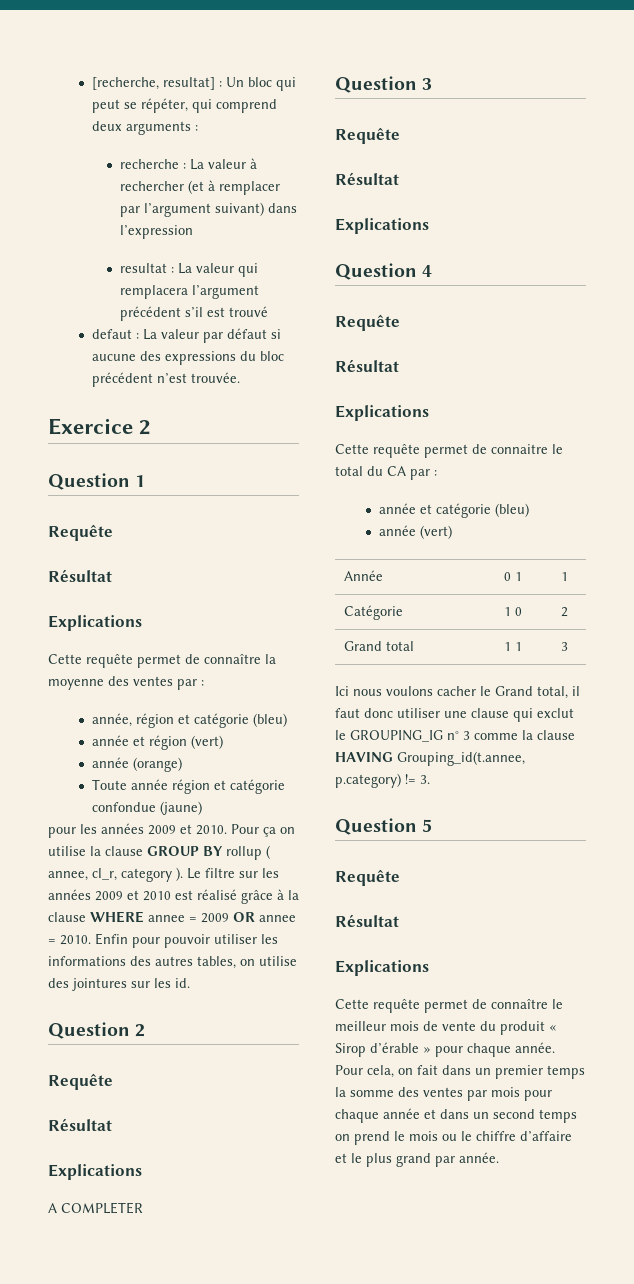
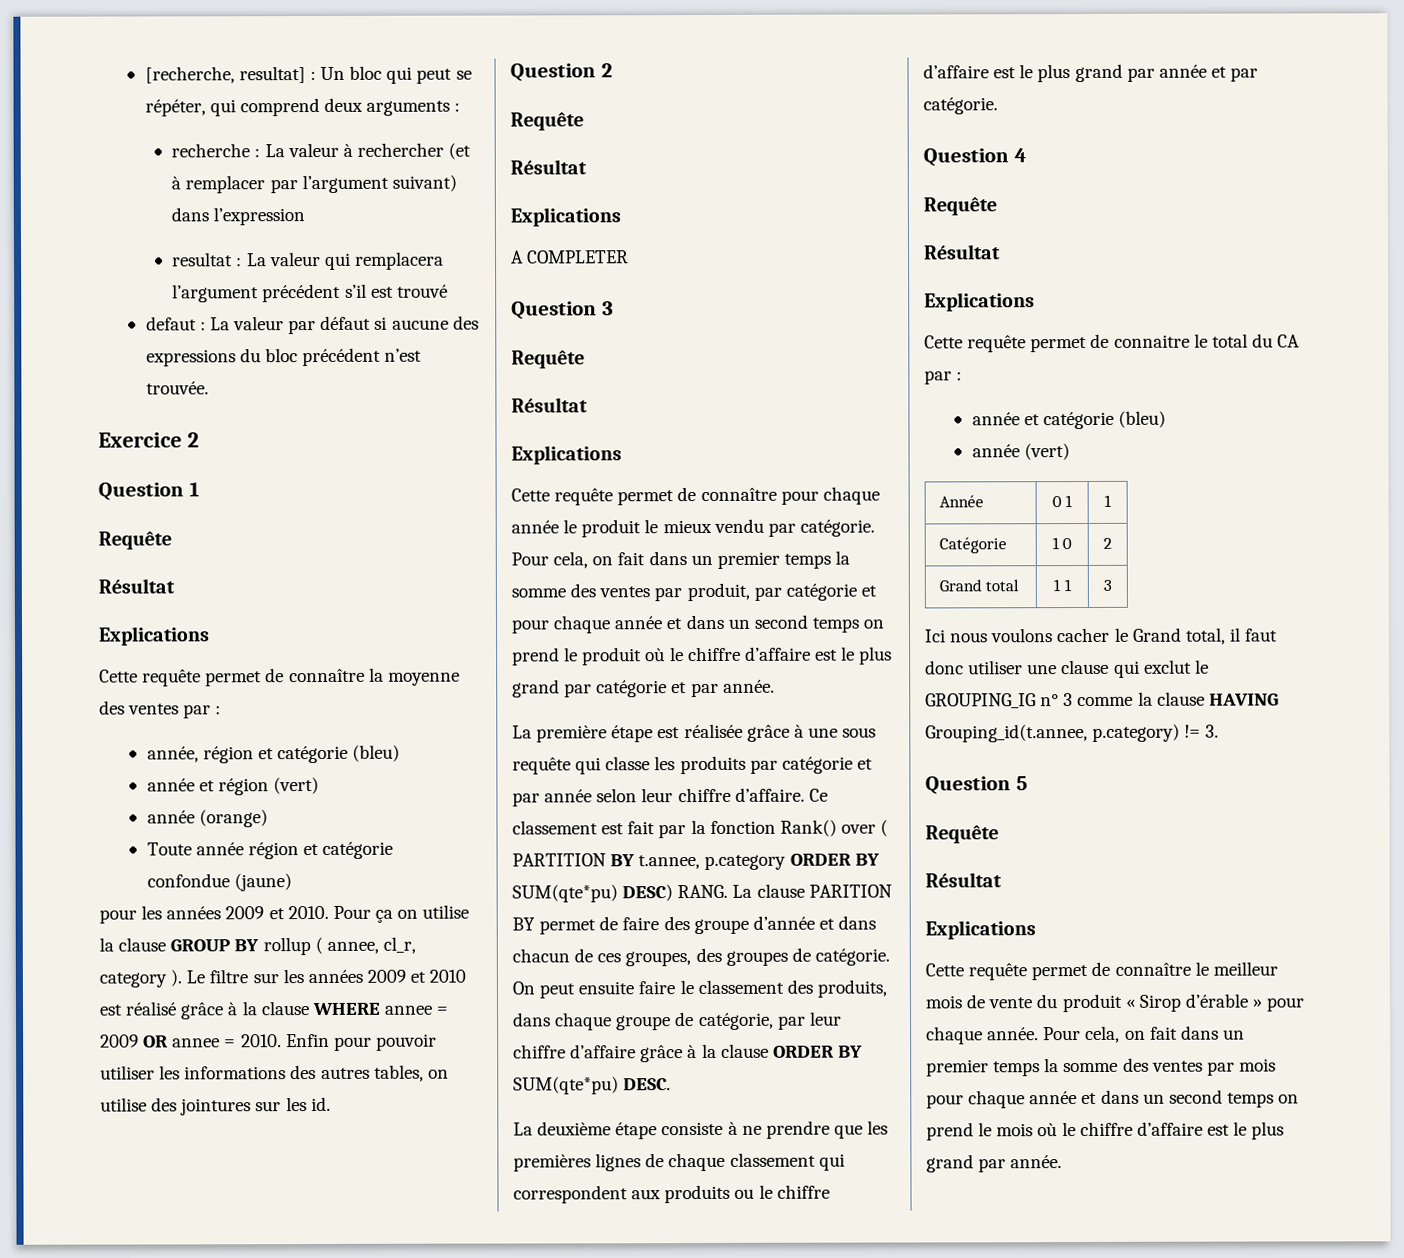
+ Cette requête permet de connaître pour chaque année le produit le mieux vendu par catégorie. Pour cela, on fait dans un premier temps la somme des ventes par produit, par catégorie et pour chaque année et dans un second temps on prend le produit où le chiffre d’affaire est le plus grand par catégorie et par année.
+ La première étape est réalisée grâce à une sous requête qui classe les produits par catégorie et par année selon leur chiffre d’affaire. Ce classement est fait par la fonction Rank() over ( PARTITION BY t.annee, p.category ORDER BY SUM(qte*pu) DESC) RANG. La clause PARITION BY permet de faire des groupe d’année et dans chacun de ces groupes, des groupes de catégorie. On peut ensuite faire le classement des produits, dans chaque groupe de catégorie, par leur chiffre d’affaire grâce à la clause ORDER BY SUM(qte*pu) DESC.
+ La deuxième étape consiste à ne prendre que les premières lignes de chaque classement qui correspondent aux produits ou le chiffre d’affaire est le plus grand par année et par catégorie.
- Pour cela, on fait dans un premier temps la somme des ventes par mois pour chaque année et dans un second temps on prend le mois ou le chiffre d’affaire et le plus grand par année.
+ Pour cela, on fait dans un premier temps la somme des ventes par mois pour chaque année et dans un second temps on prend le mois où le chiffre d’affaire est le plus grand par année.

